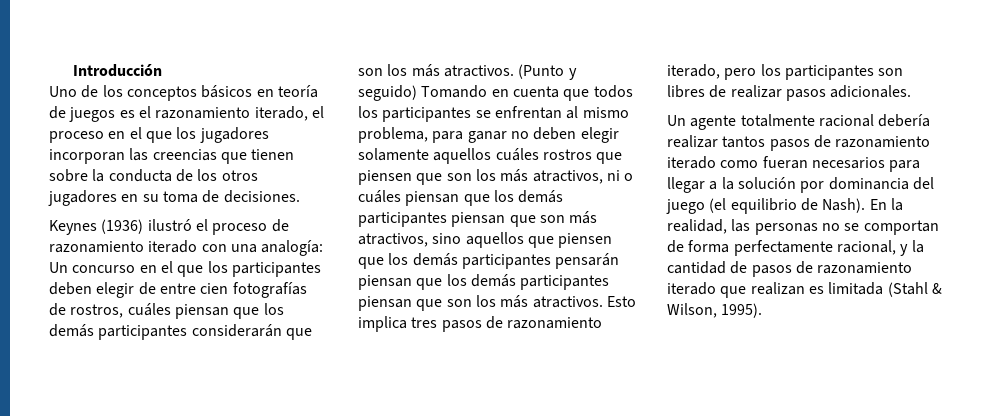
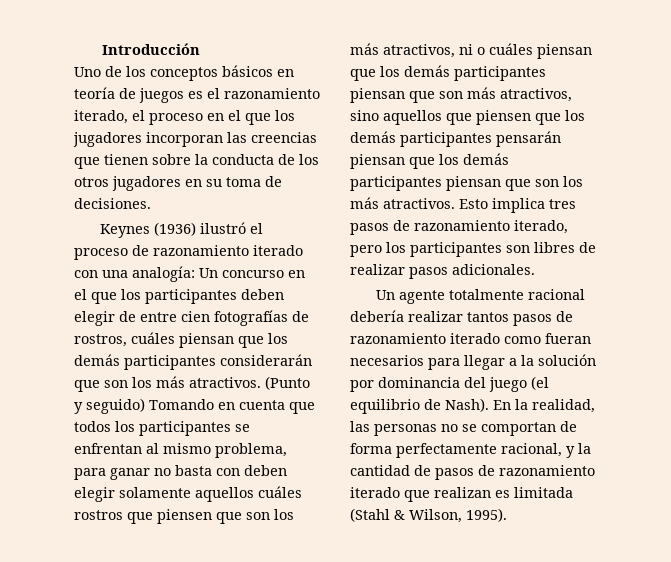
- (Punto y seguido) Tomando en cuenta que todos los participantes se enfrentan al mismo problema, para ganar no deben elegir solamente aquellos cuáles rostros que piensen que son los más atractivos, ni o cuáles piensan que los demás participantes piensan que son más atractivos, sino aquellos que piensen que los demás participantes pensarán piensan que los demás participantes piensan que son los más atractivos.
+ (Punto y seguido) Tomando en cuenta que todos los participantes se enfrentan al mismo problema, para ganar no basta con deben elegir solamente aquellos cuáles rostros que piensen que son los más atractivos, ni o cuáles piensan que los demás participantes piensan que son más atractivos, sino aquellos que piensen que los demás participantes pensarán piensan que los demás participantes piensan que son los más atractivos.

